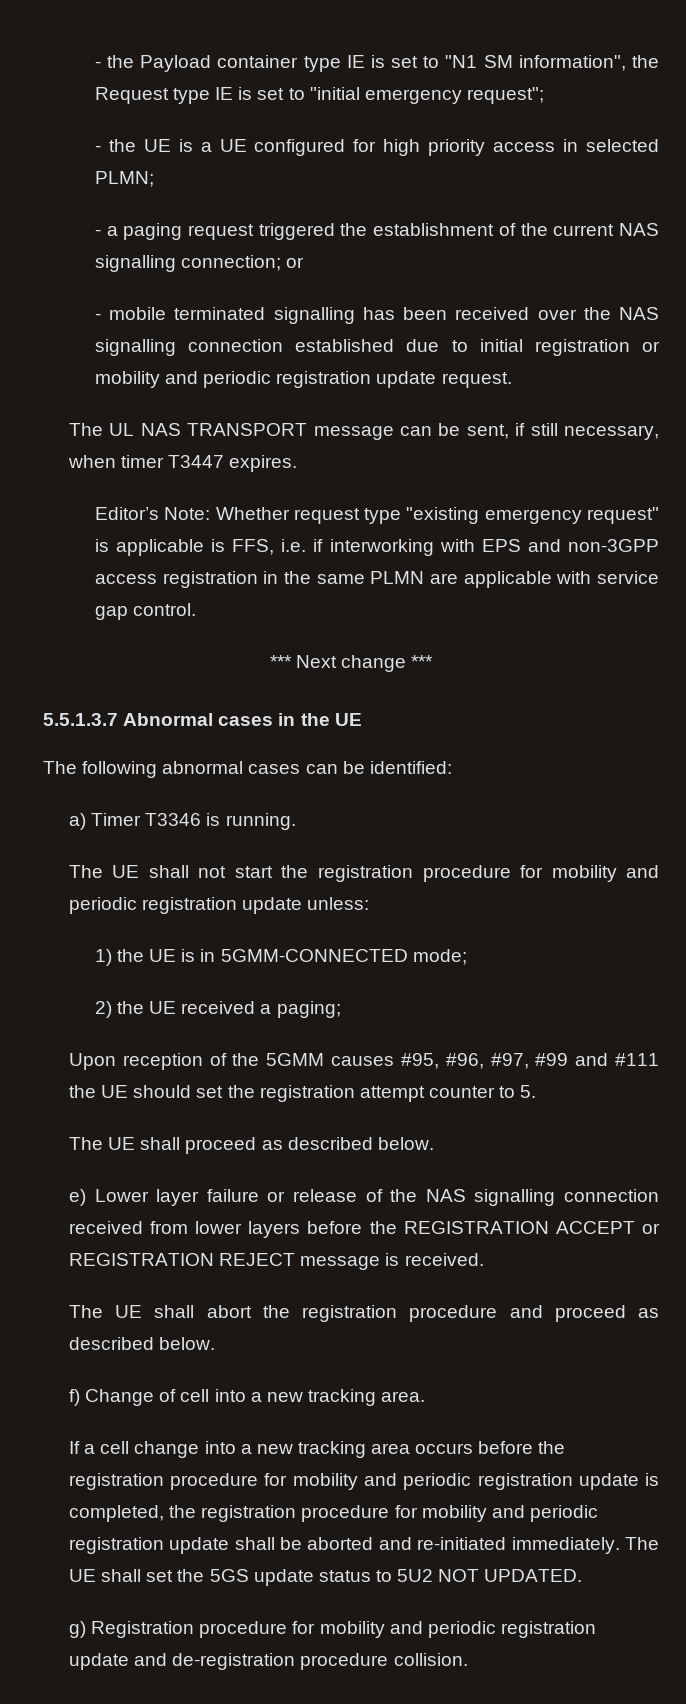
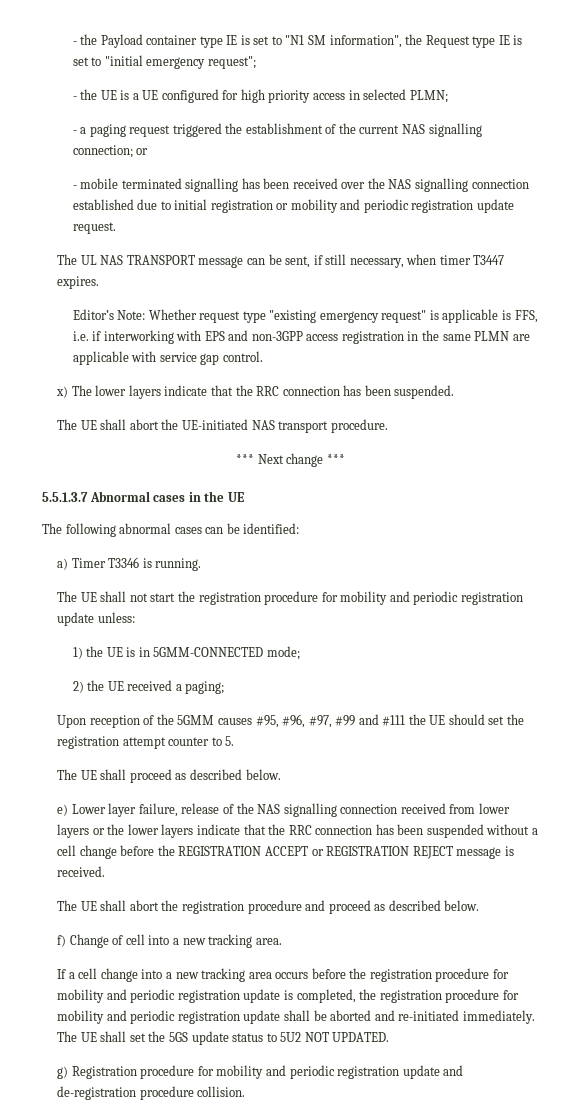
+ x) The lower layers indicate that the RRC connection has been suspended.
+ The UE shall abort the UE-initiated NAS transport procedure.
- e) Lower layer failure or release of the NAS signalling connection received from lower layers before the REGISTRATION ACCEPT or REGISTRATION REJECT message is received.
+ e) Lower layer failure, release of the NAS signalling connection received from lower layers or the lower layers indicate that the RRC connection has been suspended without a cell change before the REGISTRATION ACCEPT or REGISTRATION REJECT message is received.

